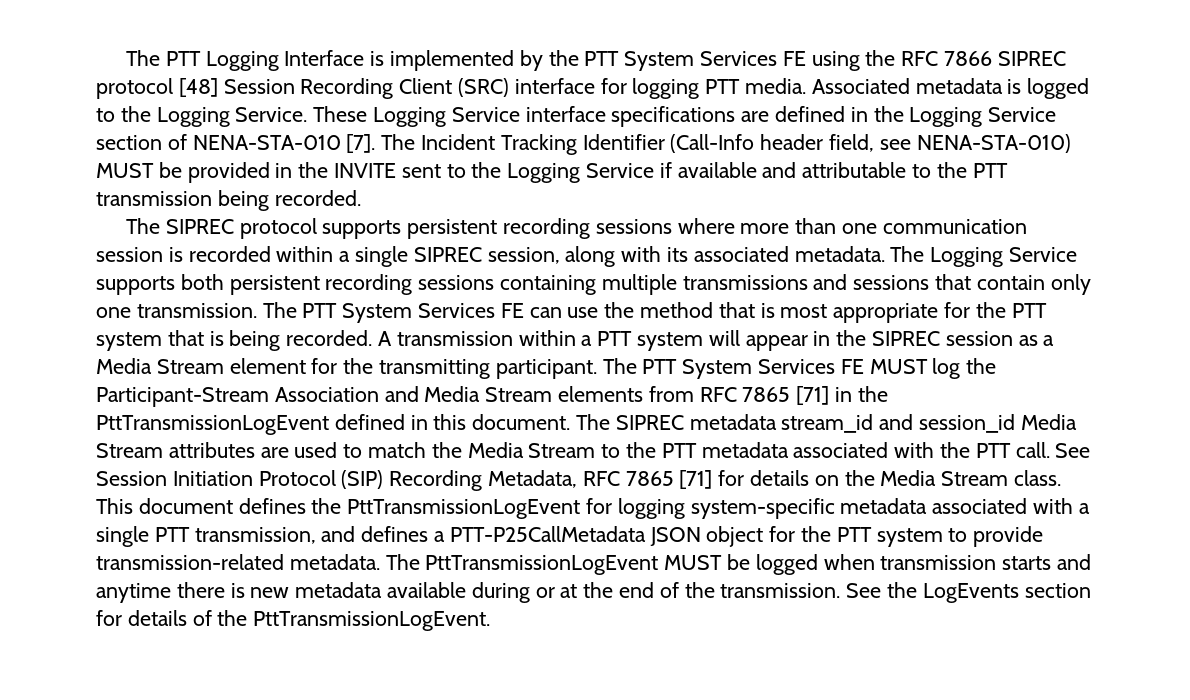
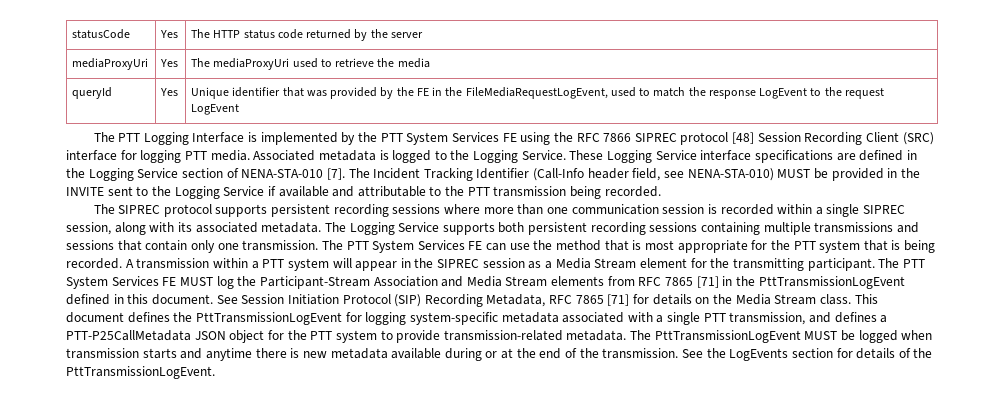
+ statusCode | Yes | The HTTP status code returned by the server
+ mediaProxyUri | Yes | The mediaProxyUri used to retrieve the media
+ queryId | Yes | Unique identifier that was provided by the FE in the FileMediaRequestLogEvent, used to match the response LogEvent to the request LogEvent
- The SIPREC metadata stream_id and session_id Media Stream attributes are used to match the Media Stream to the PTT metadata associated with the PTT call.

